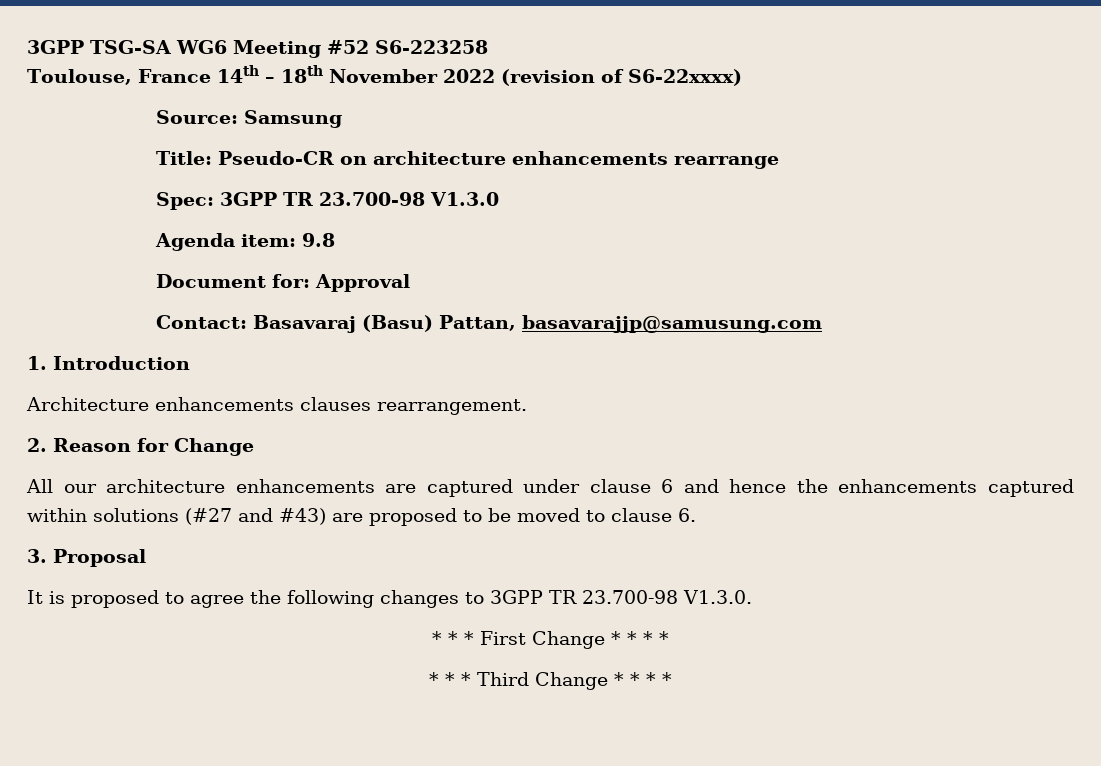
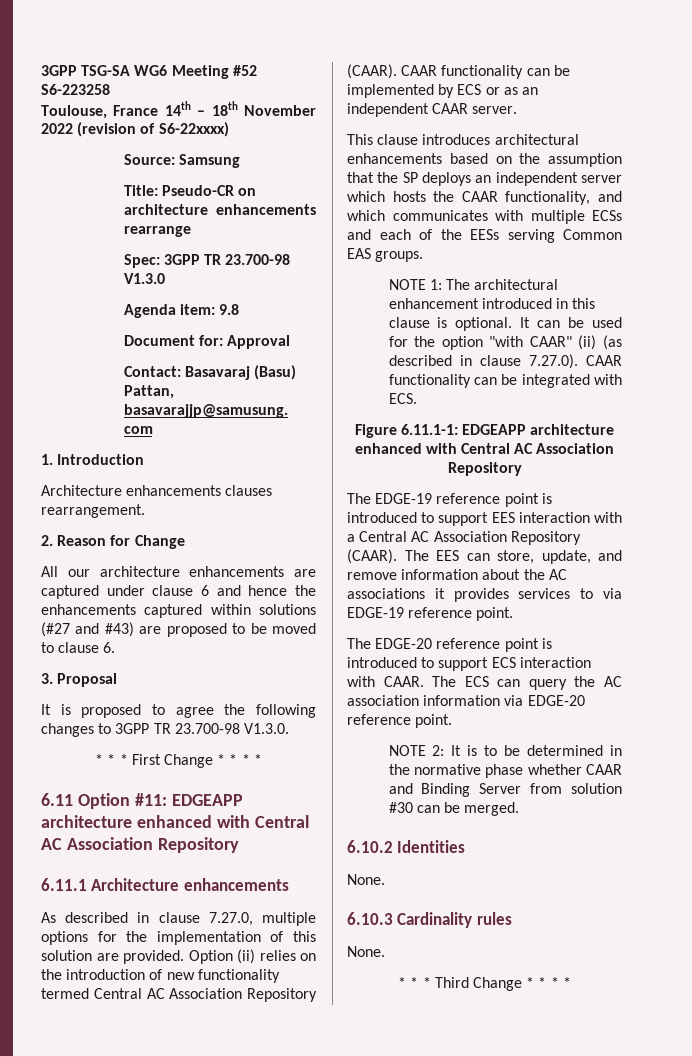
+ 6.11 Option #11: EDGEAPP architecture enhanced with Central AC Association Repository
+ 6.11.1 Architecture enhancements
+ As described in clause 7.27.0, multiple options for the implementation of this solution are provided. Option (ii) relies on the introduction of new functionality termed Central AC Association Repository (CAAR). CAAR functionality can be implemented by ECS or as an independent CAAR server.
+ This clause introduces architectural enhancements based on the assumption that the SP deploys an independent server which hosts the CAAR functionality, and which communicates with multiple ECSs and each of the EESs serving Common EAS groups.
+ NOTE 1: The architectural enhancement introduced in this clause is optional. It can be used for the option "with CAAR" (ii) (as described in clause 7.27.0). CAAR functionality can be integrated with ECS.
+ Figure 6.11.1-1: EDGEAPP architecture enhanced with Central AC Association Repository
+ The EDGE-19 reference point is introduced to support EES interaction with a Central AC Association Repository (CAAR). The EES can store, update, and remove information about the AC associations it provides services to via EDGE-19 reference point.
+ The EDGE-20 reference point is introduced to support ECS interaction with CAAR. The ECS can query the AC association information via EDGE-20 reference point.
+ NOTE 2: It is to be determined in the normative phase whether CAAR and Binding Server from solution #30 can be merged.
+ 6.10.2 Identities
+ None.
+ 6.10.3 Cardinality rules
+ None.

